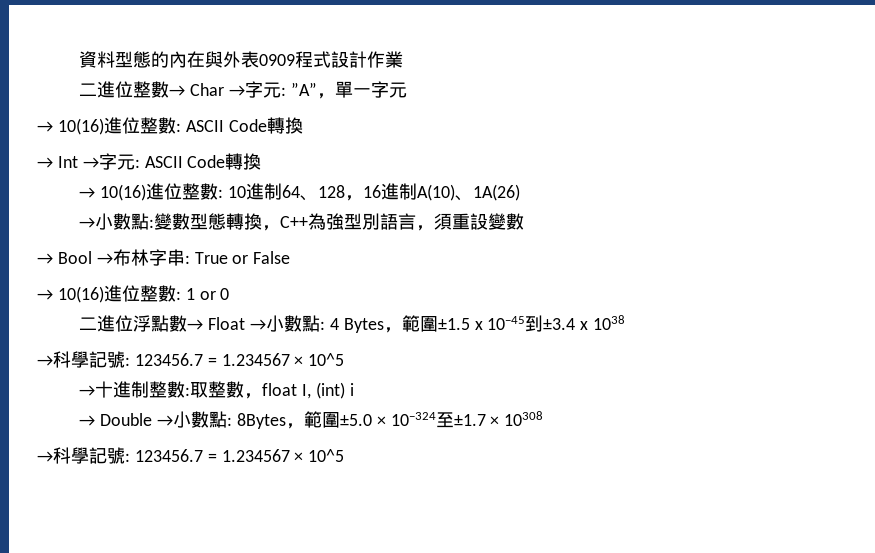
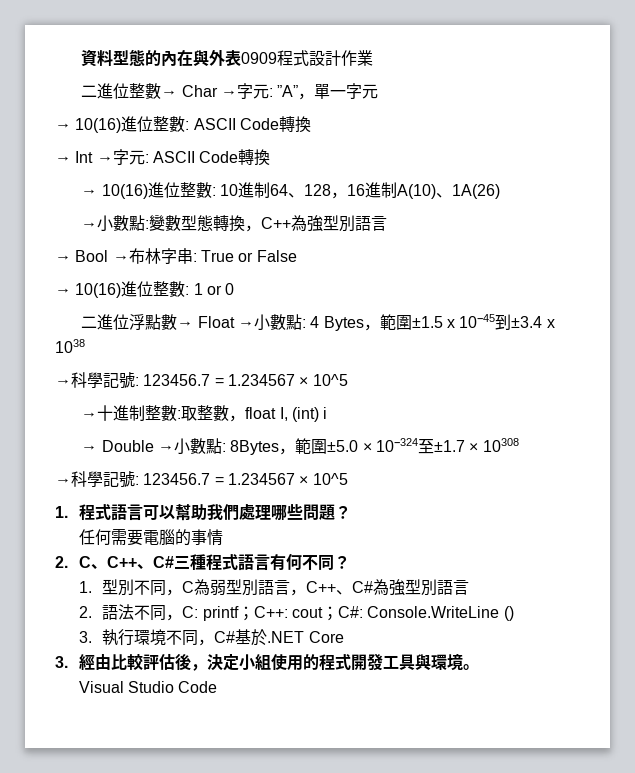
- →小數點:變數型態轉換，C++為強型別語言，須重設變數
+ →小數點:變數型態轉換，C++為強型別語言
+ 1.程式語言可以幫助我們處理哪些問題？
+ 任何需要電腦的事情
+ 2. C、C++、C#三種程式語言有何不同？
+ 1.型別不同，C為弱型別語言，C++、C#為強型別語言
+ 2.語法不同，C: printf；C++: cout；C#: Console.WriteLine ()
+ 3.執行環境不同，C#基於.NET Core
+ 3.經由比較評估後，決定小組使用的程式開發工具與環境。
+ Visual Studio Code

